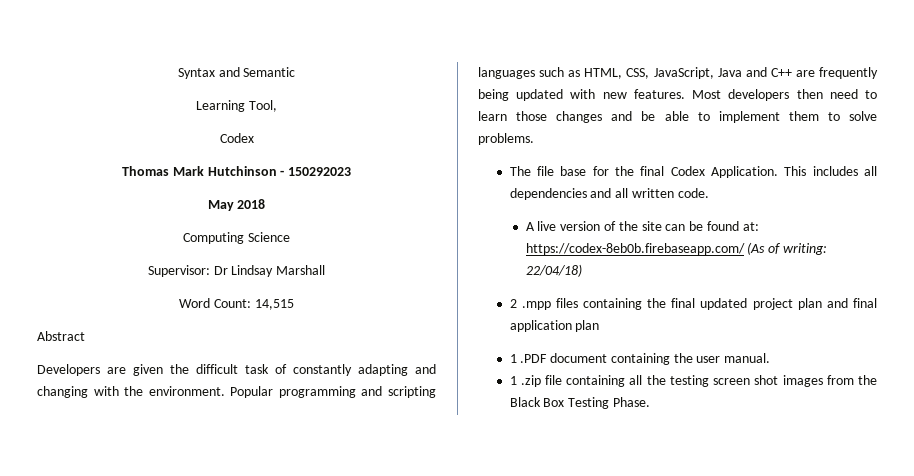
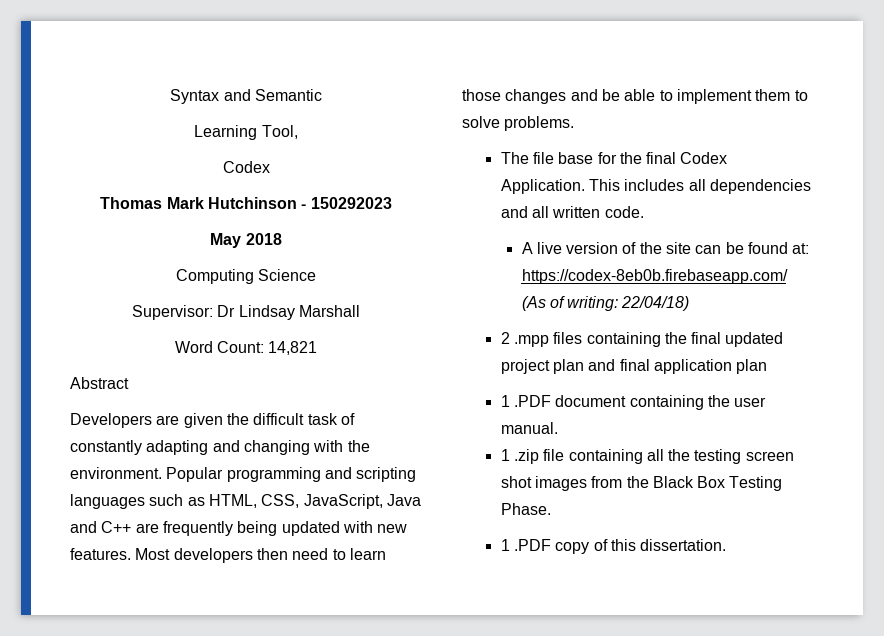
- Word Count: 14,515
+ Word Count: 14,821
+ 1 .PDF copy of this dissertation.

